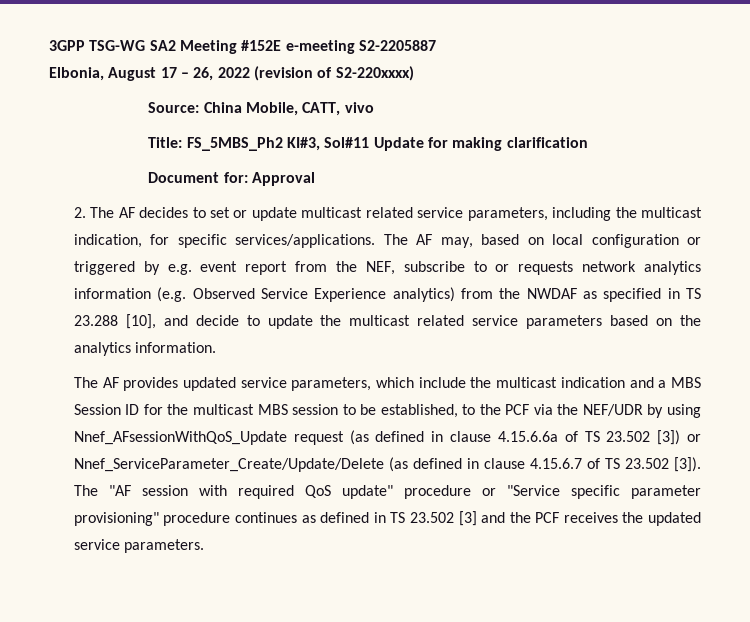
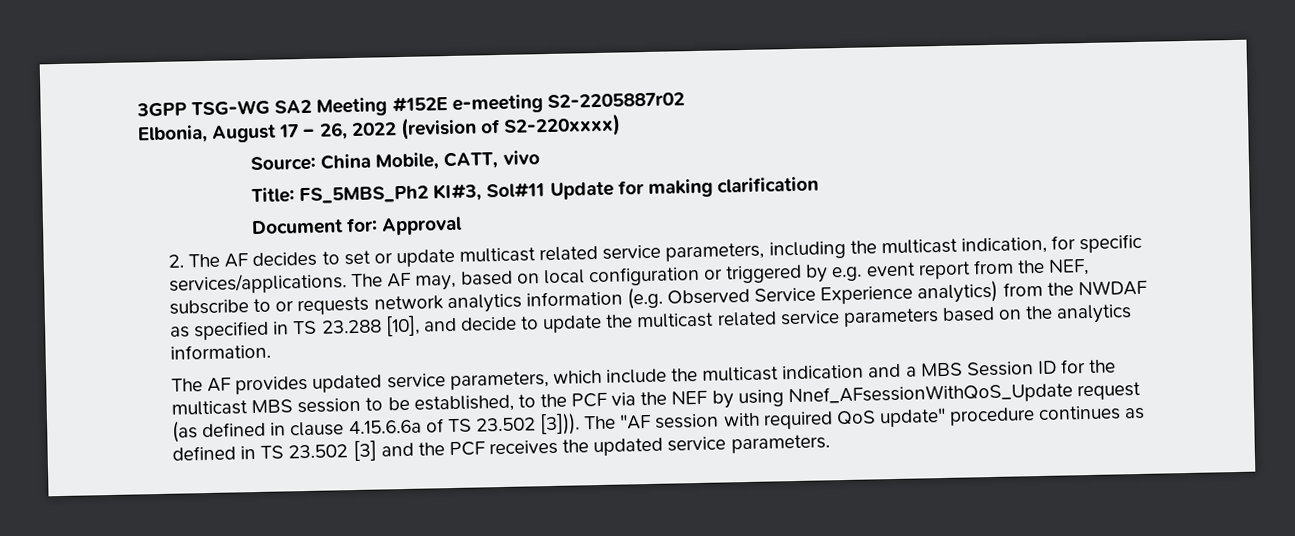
- 3GPP TSG-WG SA2 Meeting #152E e-meeting S2-2205887
+ 3GPP TSG-WG SA2 Meeting #152E e-meeting S2-2205887r02
- The AF provides updated service parameters, which include the multicast indication and a MBS Session ID for the multicast MBS session to be established, to the PCF via the NEF/UDR by using Nnef_AFsessionWithQoS_Update request (as defined in clause 4.15.6.6a of TS 23.502 [3]) or Nnef_ServiceParameter_Create/Update/Delete (as defined in clause 4.15.6.7 of TS 23.502 [3]).
+ The AF provides updated service parameters, which include the multicast indication and a MBS Session ID for the multicast MBS session to be established, to the PCF via the NEF by using Nnef_AFsessionWithQoS_Update request (as defined in clause 4.15.6.6a of TS 23.502 [3])).
- The "AF session with required QoS update" procedure or "Service specific parameter provisioning" procedure continues as defined in TS 23.502 [3] and the PCF receives the updated service parameters.
+ The "AF session with required QoS update" procedure continues as defined in TS 23.502 [3] and the PCF receives the updated service parameters.

